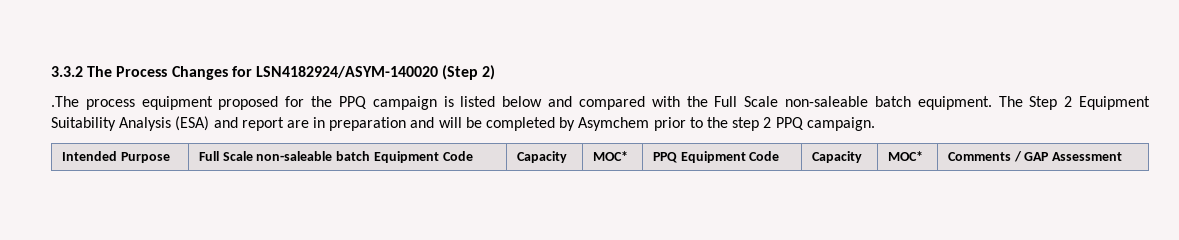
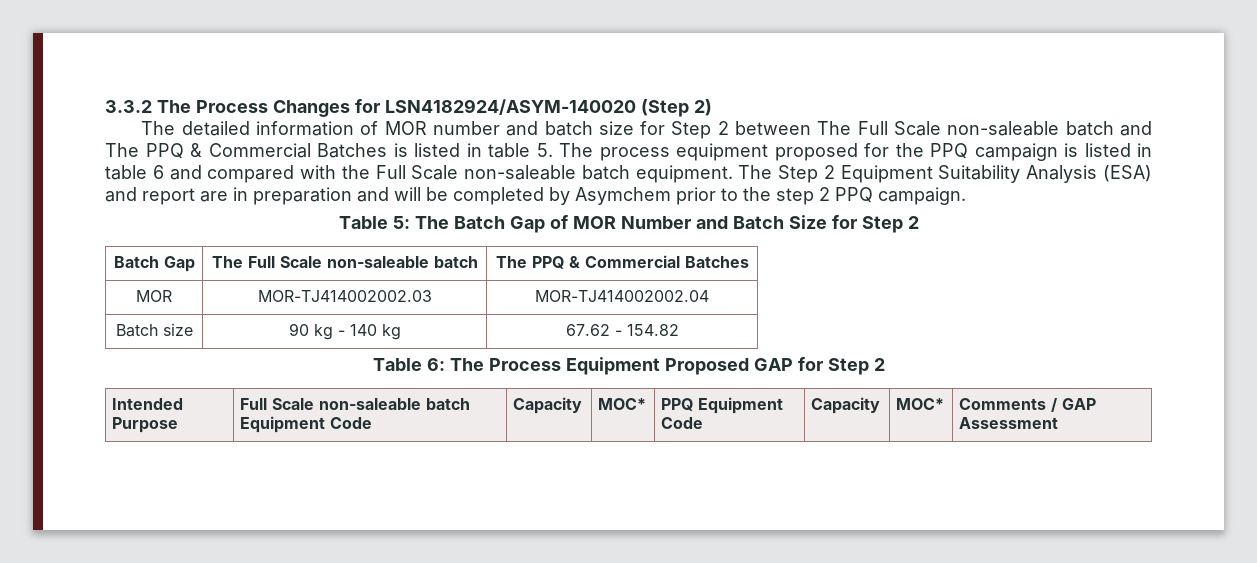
- .The process equipment proposed for the PPQ campaign is listed below and compared with the Full Scale non-saleable batch equipment.
+ The detailed information of MOR number and batch size for Step 2 between The Full Scale non-saleable batch and The PPQ & Commercial Batches is listed in table 5. The process equipment proposed for the PPQ campaign is listed in table 6 and compared with the Full Scale non-saleable batch equipment.
+ Table 5: The Batch Gap of MOR Number and Batch Size for Step 2
+ Batch Gap | The Full Scale non-saleable batch | The PPQ & Commercial Batches
+ MOR | MOR-TJ414002002.03 | MOR-TJ414002002.04
+ Batch size | 90 kg - 140 kg | 67.62 - 154.82
+ Table 6: The Process Equipment Proposed GAP for Step 2

